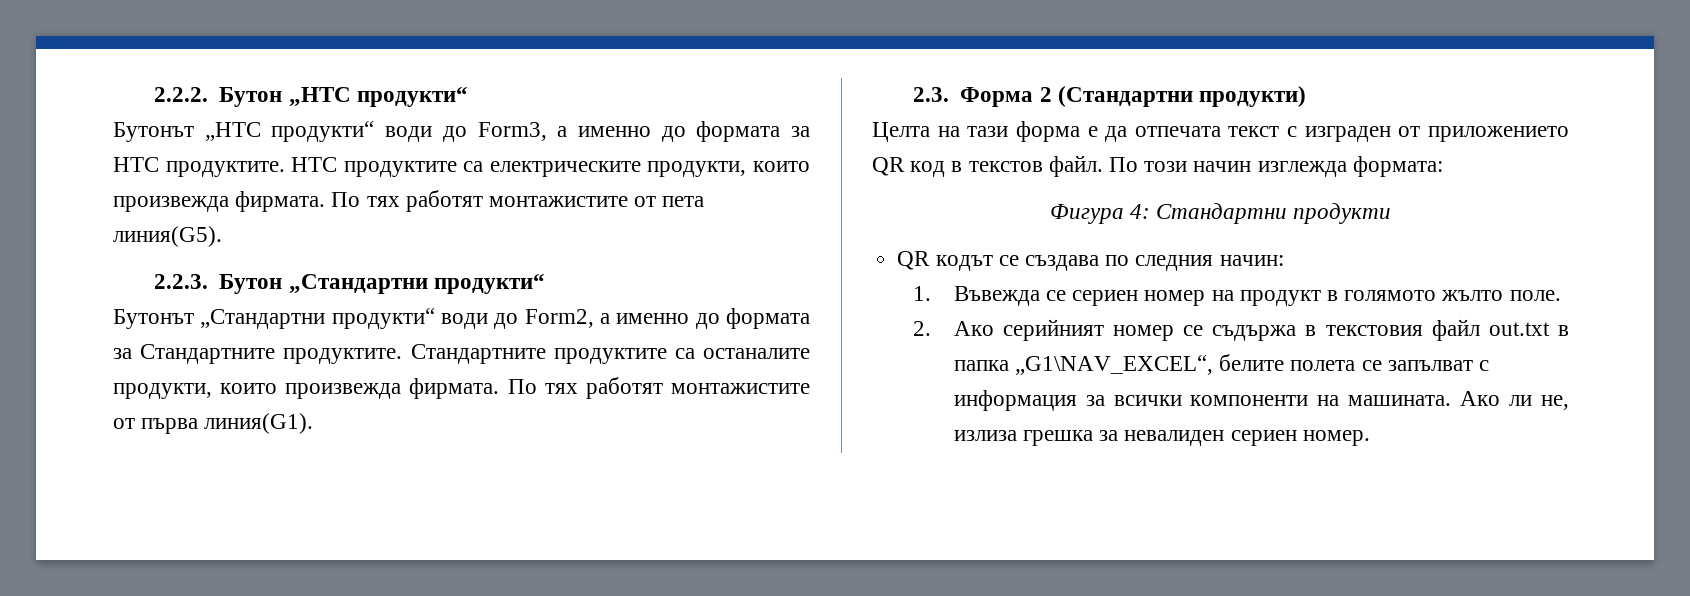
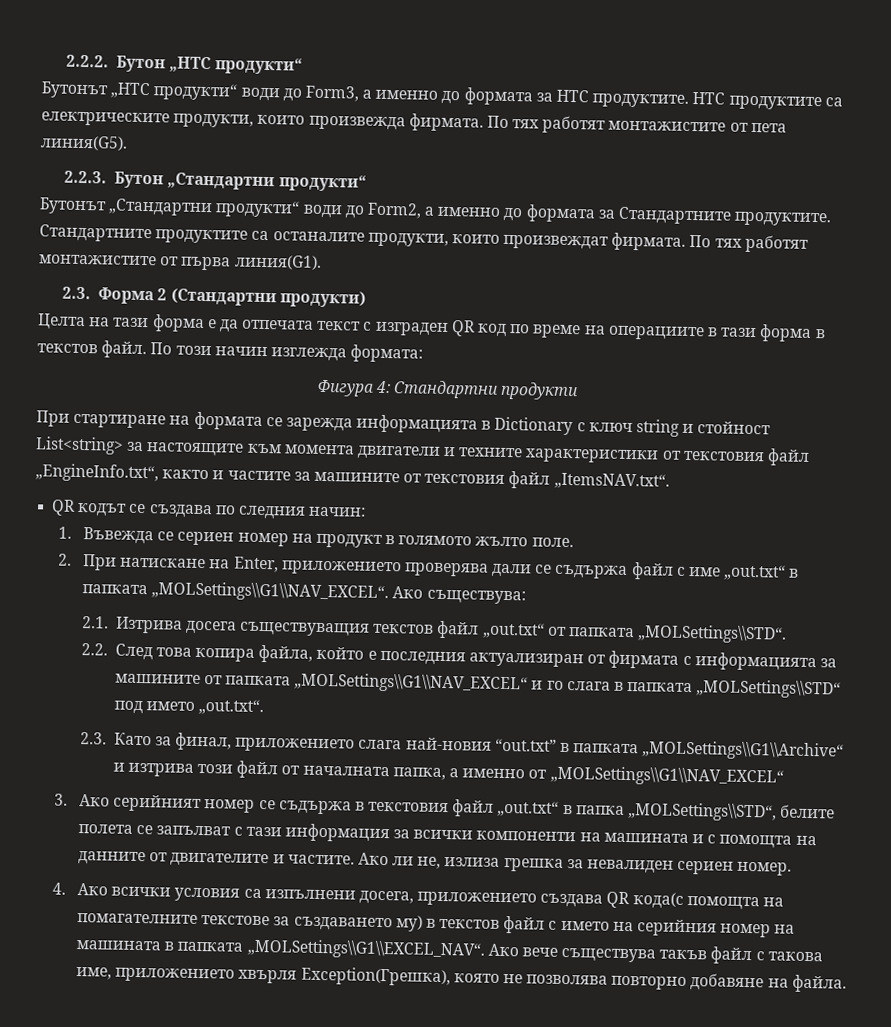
- Стандартните продуктите са останалите продукти, които произвежда фирмата.
+ Стандартните продуктите са останалите продукти, които произвеждат фирмата.
- Целта на тази форма е да отпечата текст с изграден от приложението QR код в текстов файл.
+ Целта на тази форма е да отпечата текст с изграден QR код по време на операциите в тази форма в текстов файл.
+ При стартиране на формата се зарежда информацията в Dictionary с ключ string и стойност List<string> за настоящите към момента двигатели и техните характеристики от текстовия файл „EngineInfo.txt“, както и частите за машините от текстовия файл „ItemsNAV.txt“.
- 2. Ако серийният номер се съдържа в текстовия файл out.txt в папка „G1\NAV_EXCEL“, белите полета се запълват с информация за всички компоненти на машината.
+ 2. При натискане на Enter, приложението проверява дали се съдържа файл с име „out.txt“ в папката „MOLSettings\\G1\\NAV_EXCEL“. Ако съществува:
+ 2.1. Изтрива досега съществуващия текстов файл „out.txt“ от папката „MOLSettings\\STD“.
+ 2.2. След това копира файла, който е последния актуализиран от фирмата с информацията за машините от папката „MOLSettings\\G1\\NAV_EXCEL“ и го слага в папката „MOLSettings\\STD“ под името „out.txt“.
+ 2.3. Като за финал, приложението слага най-новия “out.txt” в папката „MOLSettings\\G1\\Archive“ и изтрива този файл от началната папка, а именно от „MOLSettings\\G1\\NAV_EXCEL“
+ 3. Ако серийният номер се съдържа в текстовия файл „out.txt“ в папка „MOLSettings\\STD“, белите полета се запълват с тази информация за всички компоненти на машината и с помощта на данните от двигателите и частите.
+ 4. Ако всички условия са изпълнени досега, приложението създава QR кода(с помощта на помагателните текстове за създаването му) в текстов файл с името на серийния номер на машината в папката „MOLSettings\\G1\\EXCEL_NAV“. Ако вече съществува такъв файл с такова име, приложението хвърля Exception(Грешка), която не позволява повторно добавяне на файла.

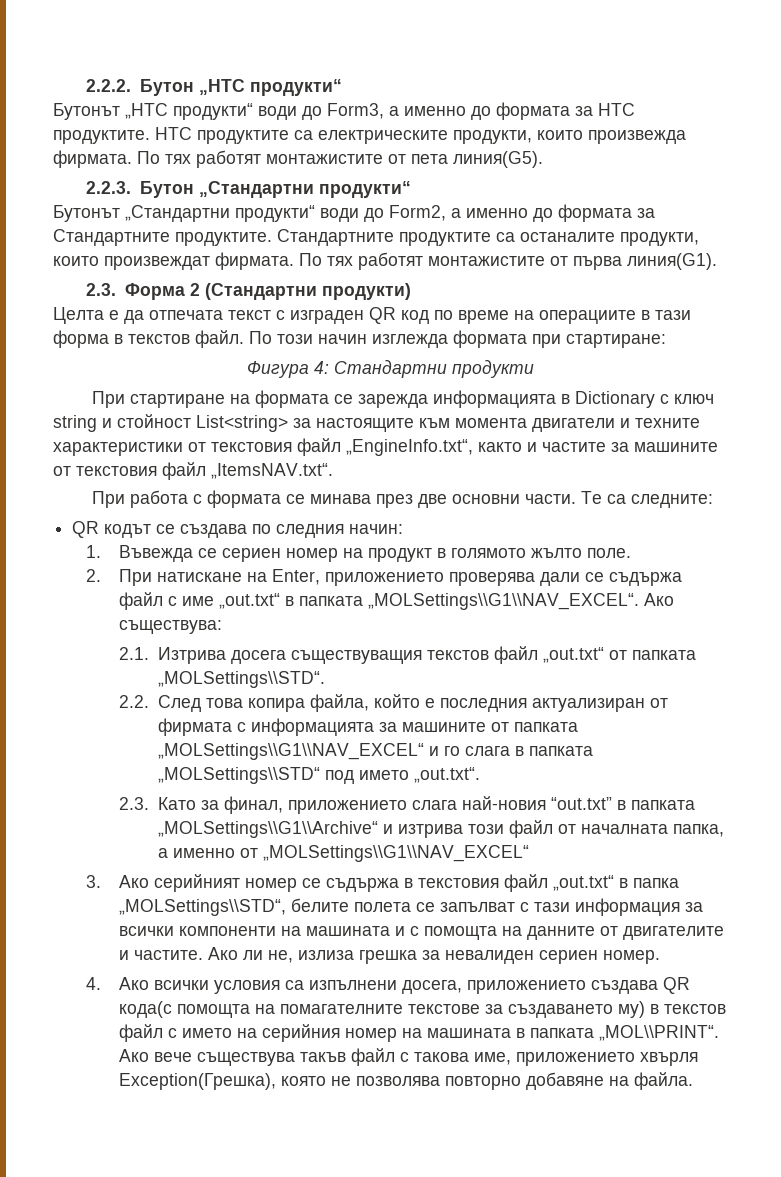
- Целта на тази форма е да отпечата текст с изграден QR код по време на операциите в тази форма в текстов файл.
+ Целта е да отпечата текст с изграден QR код по време на операциите в тази форма в текстов файл.
- По този начин изглежда формата:
+ По този начин изглежда формата при стартиране:
+ При работа с формата се минава през две основни части. Те са следните:
- 4. Ако всички условия са изпълнени досега, приложението създава QR кода(с помощта на помагателните текстове за създаването му) в текстов файл с името на серийния номер на машината в папката „MOLSettings\\G1\\EXCEL_NAV“.
+ 4. Ако всички условия са изпълнени досега, приложението създава QR кода(с помощта на помагателните текстове за създаването му) в текстов файл с името на серийния номер на машината в папката „MOL\\PRINT“.

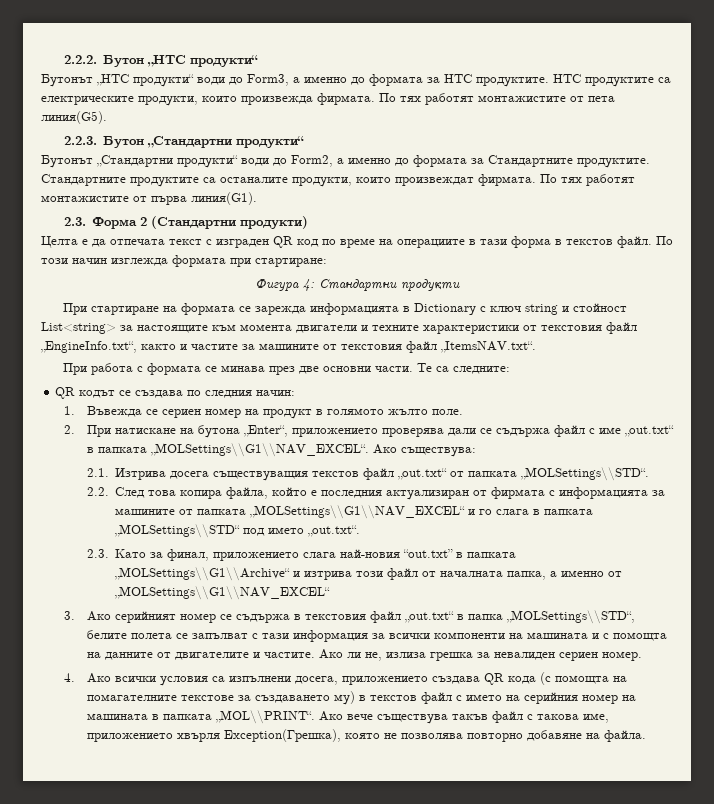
- 2. При натискане на Enter, приложението проверява дали се съдържа файл с име „out.txt“ в папката „MOLSettings\\G1\\NAV_EXCEL“.
+ 2. При натискане на бутона „Enter“, приложението проверява дали се съдържа файл с име „out.txt“ в папката „MOLSettings\\G1\\NAV_EXCEL“.
- 4. Ако всички условия са изпълнени досега, приложението създава QR кода(с помощта на помагателните текстове за създаването му) в текстов файл с името на серийния номер на машината в папката „MOL\\PRINT“.
+ 4. Ако всички условия са изпълнени досега, приложението създава QR кода (с помощта на помагателните текстове за създаването му) в текстов файл с името на серийния номер на машината в папката „MOL\\PRINT“.

